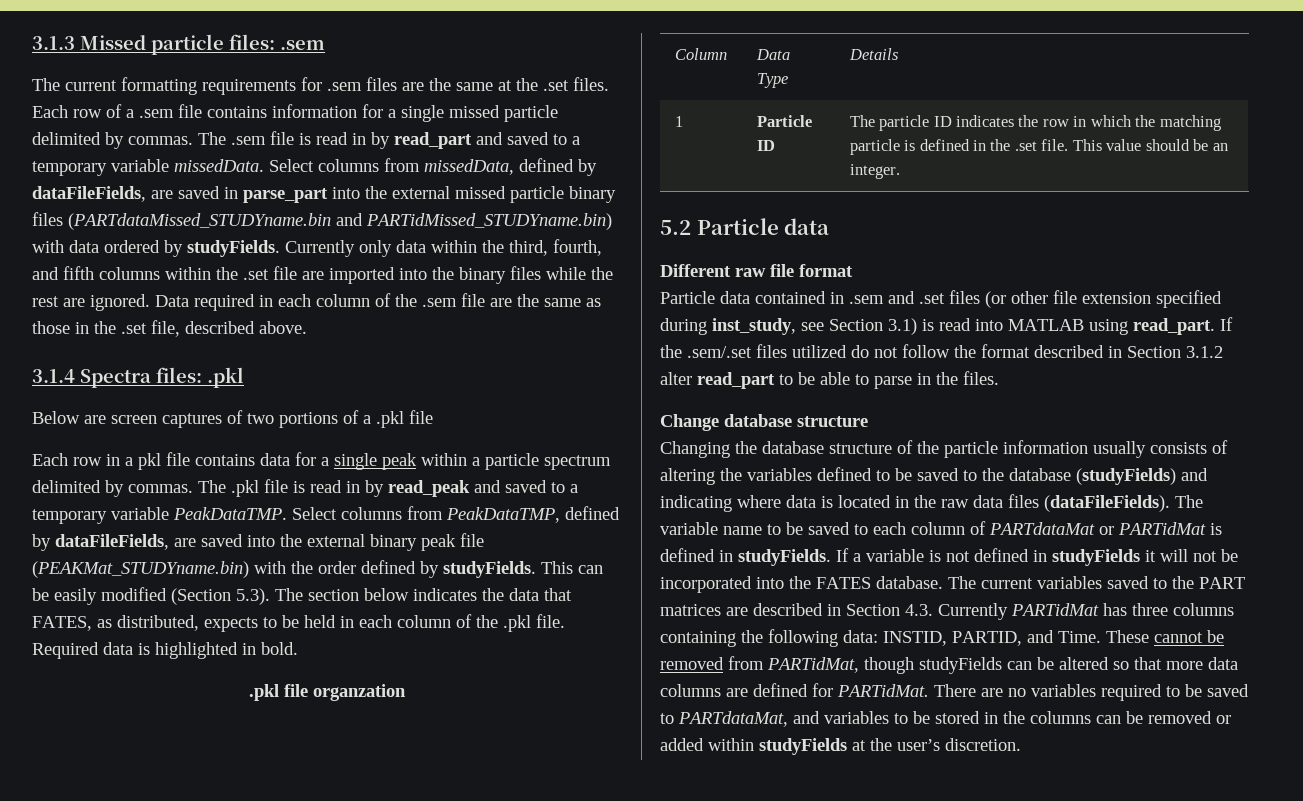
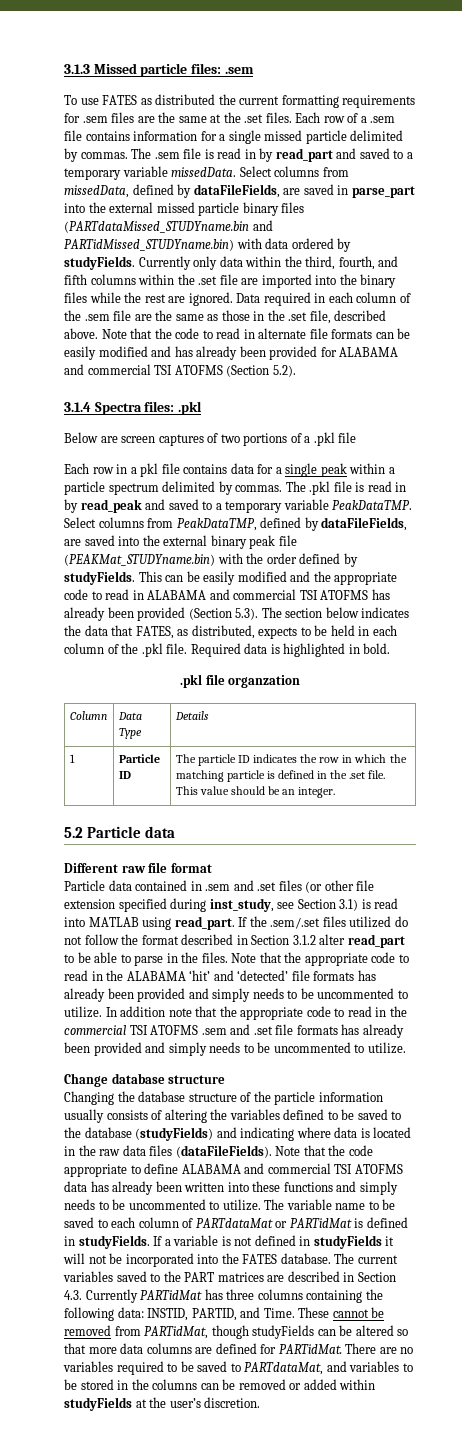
- The current formatting requirements for .sem files are the same at the .set files.
+ To use FATES as distributed the current formatting requirements for .sem files are the same at the .set files.
+ Note that the code to read in alternate file formats can be easily modified and has already been provided for ALABAMA and commercial TSI ATOFMS (Section 5.2).
- This can be easily modified (Section 5.3). The section below indicates the data that FATES, as distributed, expects to be held in each column of the .pkl file.
+ This can be easily modified and the appropriate code to read in ALABAMA and commercial TSI ATOFMS has already been provided (Section 5.3). The section below indicates the data that FATES, as distributed, expects to be held in each column of the .pkl file.
+ Note that the appropriate code to read in the ALABAMA ‘hit’ and ‘detected’ file formats has already been provided and simply needs to be uncommented to utilize. In addition note that the appropriate code to read in the commercial TSI ATOFMS .sem and .set file formats has already been provided and simply needs to be uncommented to utilize.
+ Note that the code appropriate to define ALABAMA and commercial TSI ATOFMS data has already been written into these functions and simply needs to be uncommented to utilize.

